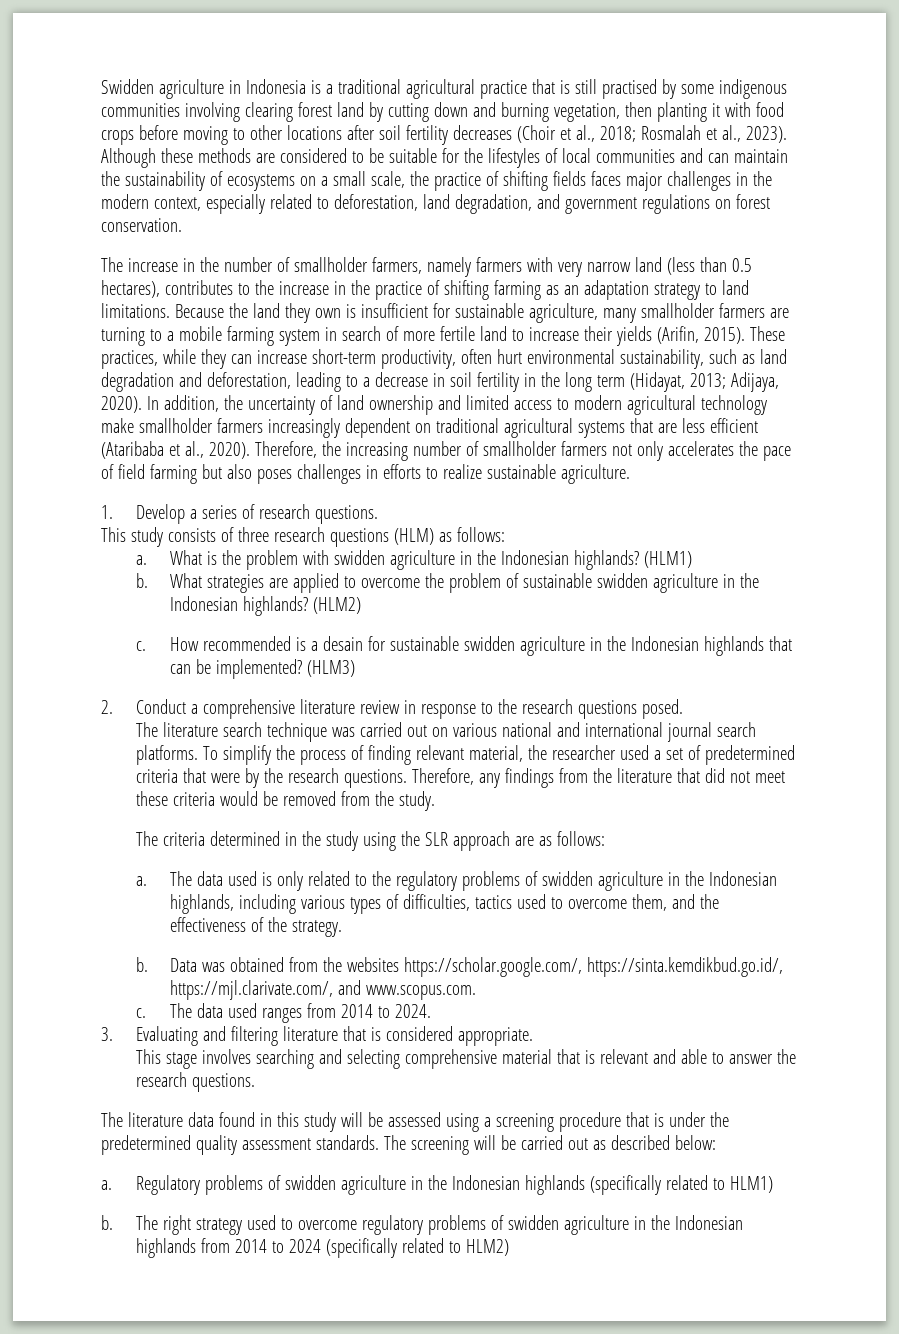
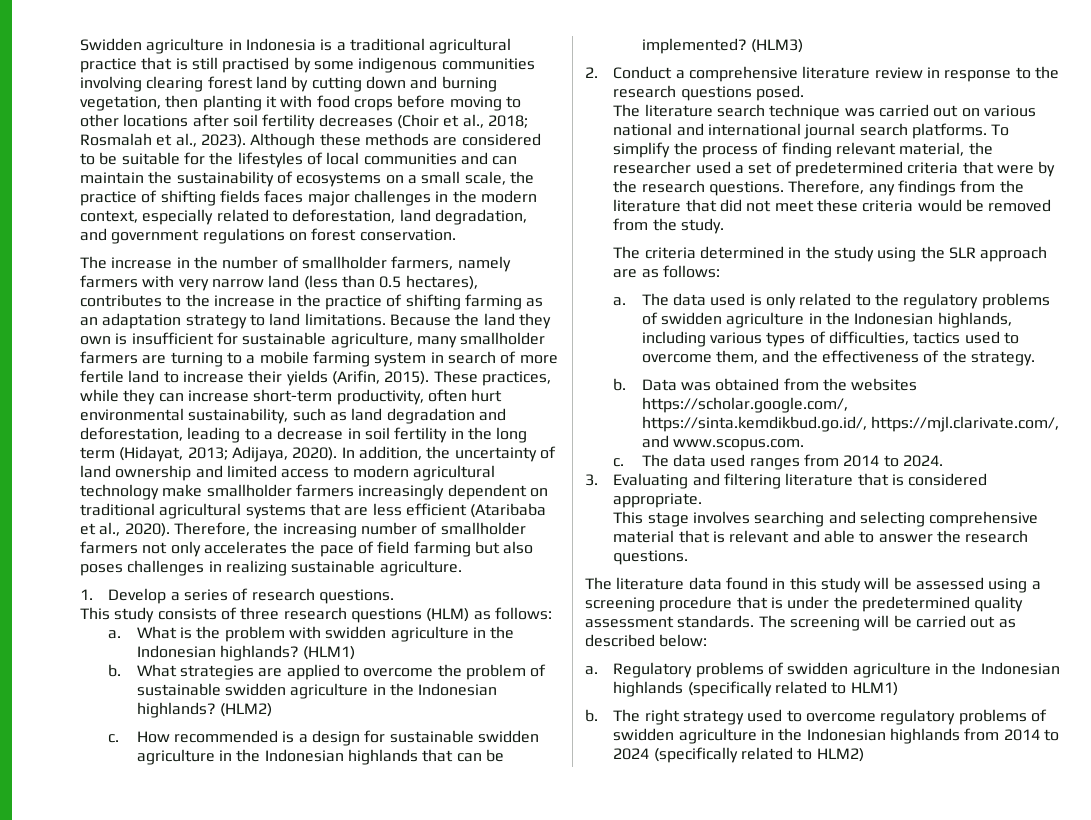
- Therefore, the increasing number of smallholder farmers not only accelerates the pace of field farming but also poses challenges in efforts to realize sustainable agriculture.
+ Therefore, the increasing number of smallholder farmers not only accelerates the pace of field farming but also poses challenges in realizing sustainable agriculture.
- How recommended is a desain for sustainable swidden agriculture in the Indonesian highlands that can be implemented?
+ How recommended is a design for sustainable swidden agriculture in the Indonesian highlands that can be implemented?

